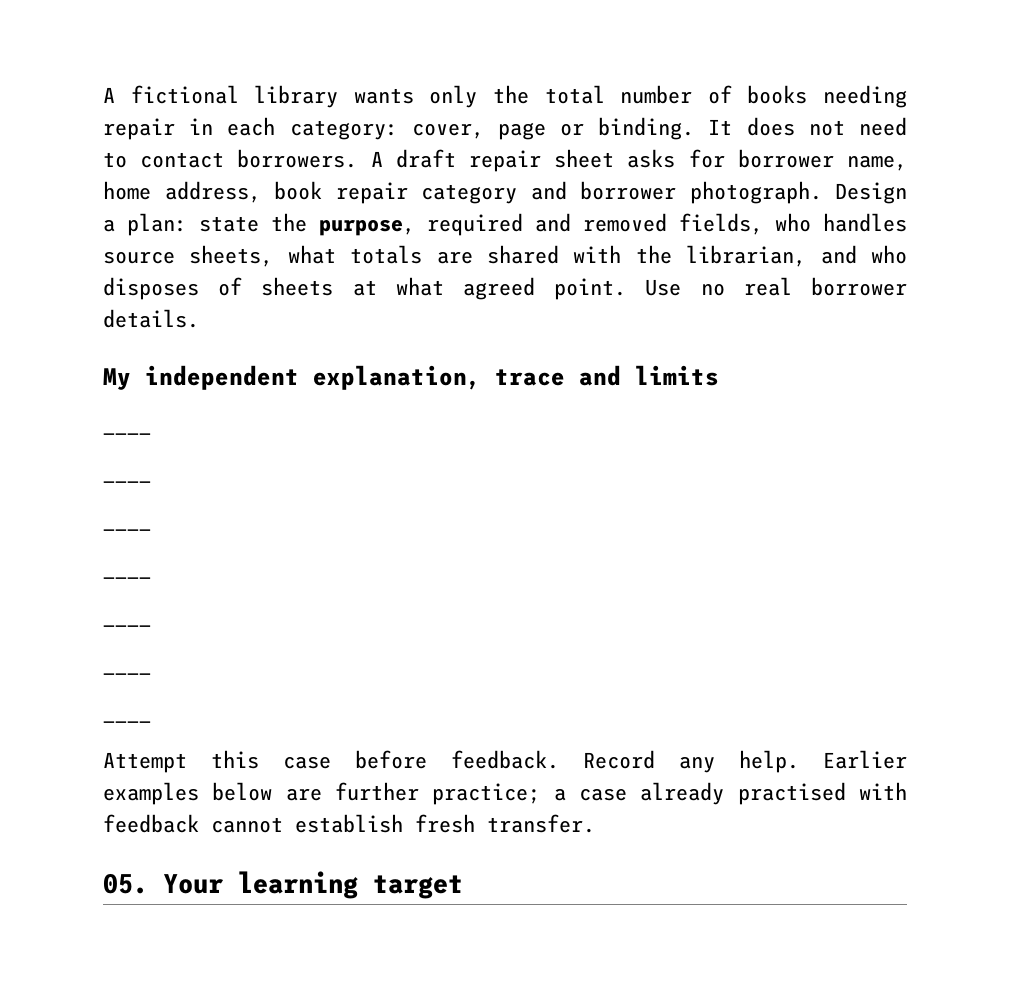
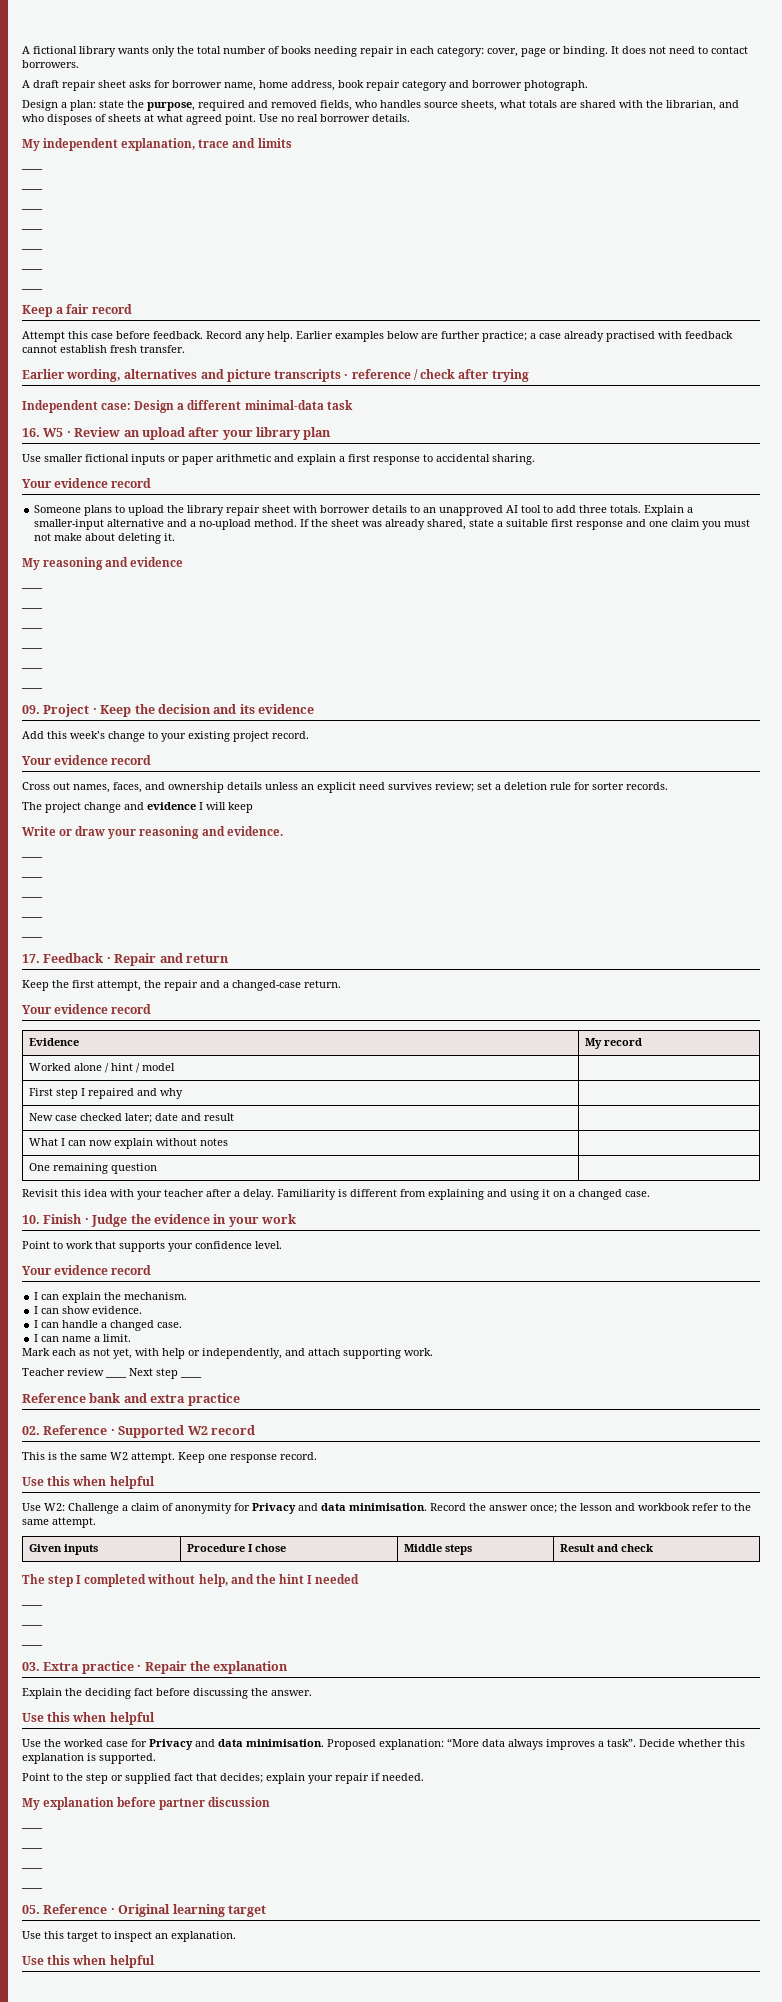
- It does not need to contact borrowers. A draft repair sheet asks for borrower name, home address, book repair category and borrower photograph. Design a plan: state the purpose, required and removed fields, who handles source sheets, what totals are shared with the librarian, and who disposes of sheets at what agreed point.
+ It does not need to contact borrowers.
+ A draft repair sheet asks for borrower name, home address, book repair category and borrower photograph.
+ Design a plan: state the purpose, required and removed fields, who handles source sheets, what totals are shared with the librarian, and who disposes of sheets at what agreed point.
+ Keep a fair record
- 05. Your learning target
+ Earlier wording, alternatives and picture transcripts · reference / check after trying
+ Independent case: Design a different minimal-data task
+ 16. W5 · Review an upload after your library plan
+ Use smaller fictional inputs or paper arithmetic and explain a first response to accidental sharing.
+ Your evidence record
+ Someone plans to upload the library repair sheet with borrower details to an unapproved AI tool to add three totals. Explain a smaller-input alternative and a no-upload method. If the sheet was already shared, state a suitable first response and one claim you must not make about deleting it.
+ My reasoning and evidence
+ ____
+ ____
+ ____
+ ____
+ ____
+ ____
+ 09. Project · Keep the decision and its evidence
+ Add this week’s change to your existing project record.
+ Your evidence record
+ Cross out names, faces, and ownership details unless an explicit need survives review; set a deletion rule for sorter records.
+ The project change and evidence I will keep
+ Write or draw your reasoning and evidence.
+ ____
+ ____
+ ____
+ ____
+ ____
+ 17. Feedback · Repair and return
+ Keep the first attempt, the repair and a changed-case return.
+ Your evidence record
+ Evidence | My record
+ Worked alone / hint / model |
+ First step I repaired and why |
+ New case checked later; date and result |
+ What I can now explain without notes |
+ One remaining question |
+ Revisit this idea with your teacher after a delay. Familiarity is different from explaining and using it on a changed case.
+ 10. Finish · Judge the evidence in your work
+ Point to work that supports your confidence level.
+ Your evidence record
+ I can explain the mechanism.
+ I can show evidence.
+ I can handle a changed case.
+ I can name a limit.
+ Mark each as not yet, with help or independently, and attach supporting work.
+ Teacher review ____ Next step ____
+ Reference bank and extra practice
+ 02. Reference · Supported W2 record
+ This is the same W2 attempt. Keep one response record.
+ Use this when helpful
+ Use W2: Challenge a claim of anonymity for Privacy and data minimisation. Record the answer once; the lesson and workbook refer to the same attempt.
+ Given inputs | Procedure I chose | Middle steps | Result and check
+ The step I completed without help, and the hint I needed
+ ____
+ ____
+ ____
+ 03. Extra practice · Repair the explanation
+ Explain the deciding fact before discussing the answer.
+ Use this when helpful
+ Use the worked case for Privacy and data minimisation. Proposed explanation: “More data always improves a task”. Decide whether this explanation is supported.
+ Point to the step or supplied fact that decides; explain your repair if needed.
+ My explanation before partner discussion
+ ____
+ ____
+ ____
+ ____
+ 05. Reference · Original learning target
+ Use this target to inspect an explanation.
+ Use this when helpful

